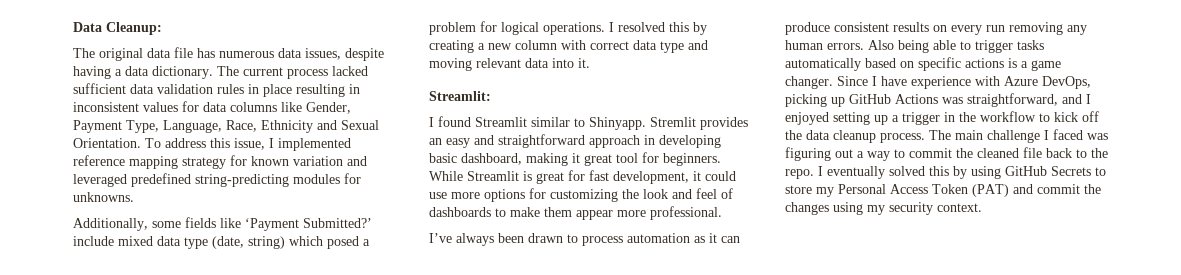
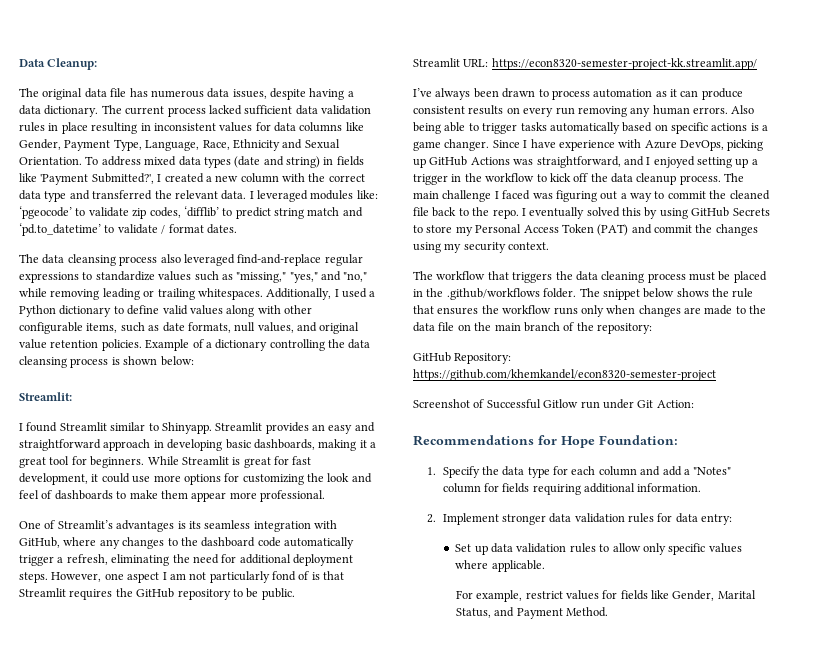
- To address this issue, I implemented reference mapping strategy for known variation and leveraged predefined string-predicting modules for unknowns.
- Additionally, some fields like ‘Payment Submitted?’ include mixed data type (date, string) which posed a problem for logical operations. I resolved this by creating a new column with correct data type and moving relevant data into it.
+ To address mixed data types (date and string) in fields like 'Payment Submitted?', I created a new column with the correct data type and transferred the relevant data. I leveraged modules like: ‘pgeocode’ to validate zip codes, ‘difflib’ to predict string match and ‘pd.to_datetime’ to validate / format dates.
+ The data cleansing process also leveraged find-and-replace regular expressions to standardize values such as "missing," "yes," and "no," while removing leading or trailing whitespaces. Additionally, I used a Python dictionary to define valid values along with other configurable items, such as date formats, null values, and original value retention policies. Example of a dictionary controlling the data cleansing process is shown below:
- Stremlit provides an easy and straightforward approach in developing basic dashboard, making it great tool for beginners.
+ Streamlit provides an easy and straightforward approach in developing basic dashboards, making it a great tool for beginners.
+ One of Streamlit’s advantages is its seamless integration with GitHub, where any changes to the dashboard code automatically trigger a refresh, eliminating the need for additional deployment steps. However, one aspect I am not particularly fond of is that Streamlit requires the GitHub repository to be public.
+ Streamlit URL: https://econ8320-semester-project-kk.streamlit.app/
+ The workflow that triggers the data cleaning process must be placed in the .github/workflows folder. The snippet below shows the rule that ensures the workflow runs only when changes are made to the data file on the main branch of the repository:
+ GitHub Repository: https://github.com/khemkandel/econ8320-semester-project
+ Screenshot of Successful Gitlow run under Git Action:
+ Recommendations for Hope Foundation:
+ 1. Specify the data type for each column and add a "Notes" column for fields requiring additional information.
+ 2. Implement stronger data validation rules for data entry:
+ Set up data validation rules to allow only specific values where applicable.
+ For example, restrict values for fields like Gender, Marital Status, and Payment Method.

